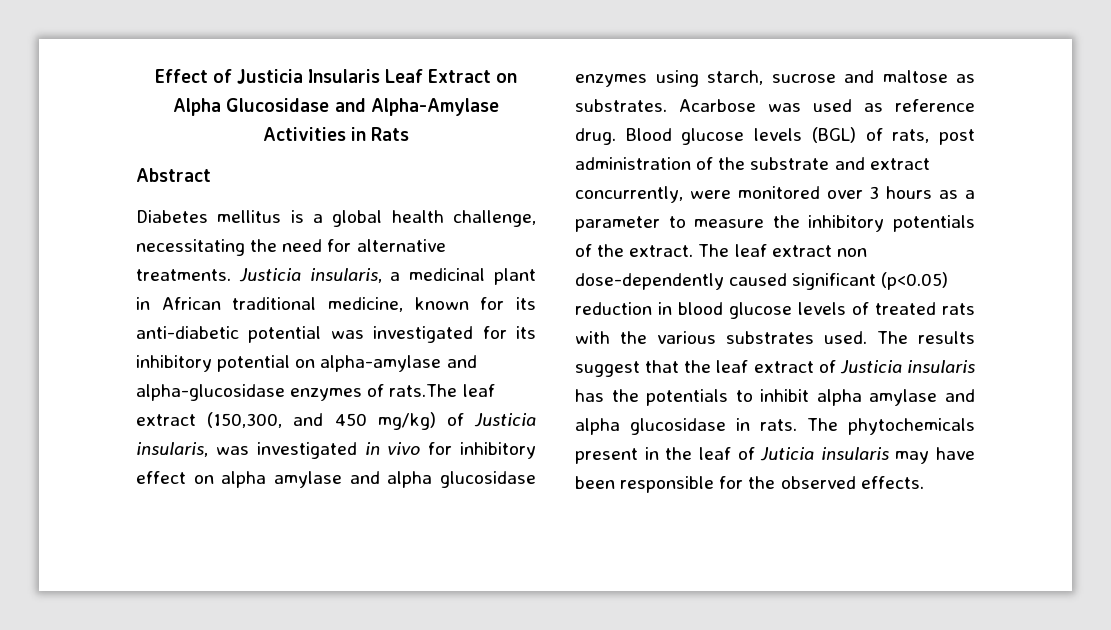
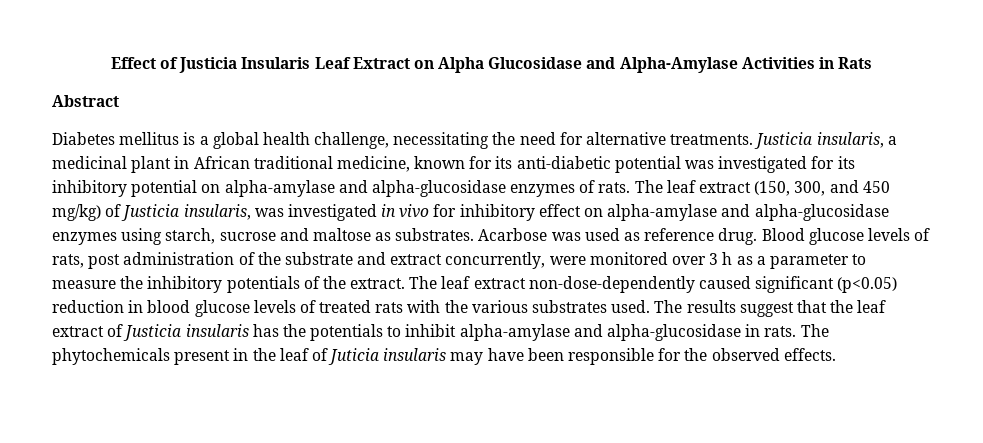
- Justicia insularis, a medicinal plant in African traditional medicine, known for its anti-diabetic potential was investigated for its inhibitory potential on alpha-amylase and alpha-glucosidase enzymes of rats.The leaf extract (150,300, and 450 mg/kg) of Justicia insularis, was investigated in vivo for inhibitory effect on alpha amylase and alpha glucosidase enzymes using starch, sucrose and maltose as substrates.
+ Justicia insularis, a medicinal plant in African traditional medicine, known for its anti-diabetic potential was investigated for its inhibitory potential on alpha-amylase and alpha-glucosidase enzymes of rats. The leaf extract (150, 300, and 450 mg/kg) of Justicia insularis, was investigated in vivo for inhibitory effect on alpha-amylase and alpha-glucosidase enzymes using starch, sucrose and maltose as substrates.
- Blood glucose levels (BGL) of rats, post administration of the substrate and extract concurrently, were monitored over 3 hours as a parameter to measure the inhibitory potentials of the extract.
+ Blood glucose levels of rats, post administration of the substrate and extract concurrently, were monitored over 3 h as a parameter to measure the inhibitory potentials of the extract.
- The leaf extract non dose-dependently caused significant (p<0.05) reduction in blood glucose levels of treated rats with the various substrates used.
+ The leaf extract non-dose-dependently caused significant (p<0.05) reduction in blood glucose levels of treated rats with the various substrates used.
- The results suggest that the leaf extract of Justicia insularis has the potentials to inhibit alpha amylase and alpha glucosidase in rats.
+ The results suggest that the leaf extract of Justicia insularis has the potentials to inhibit alpha-amylase and alpha-glucosidase in rats.

